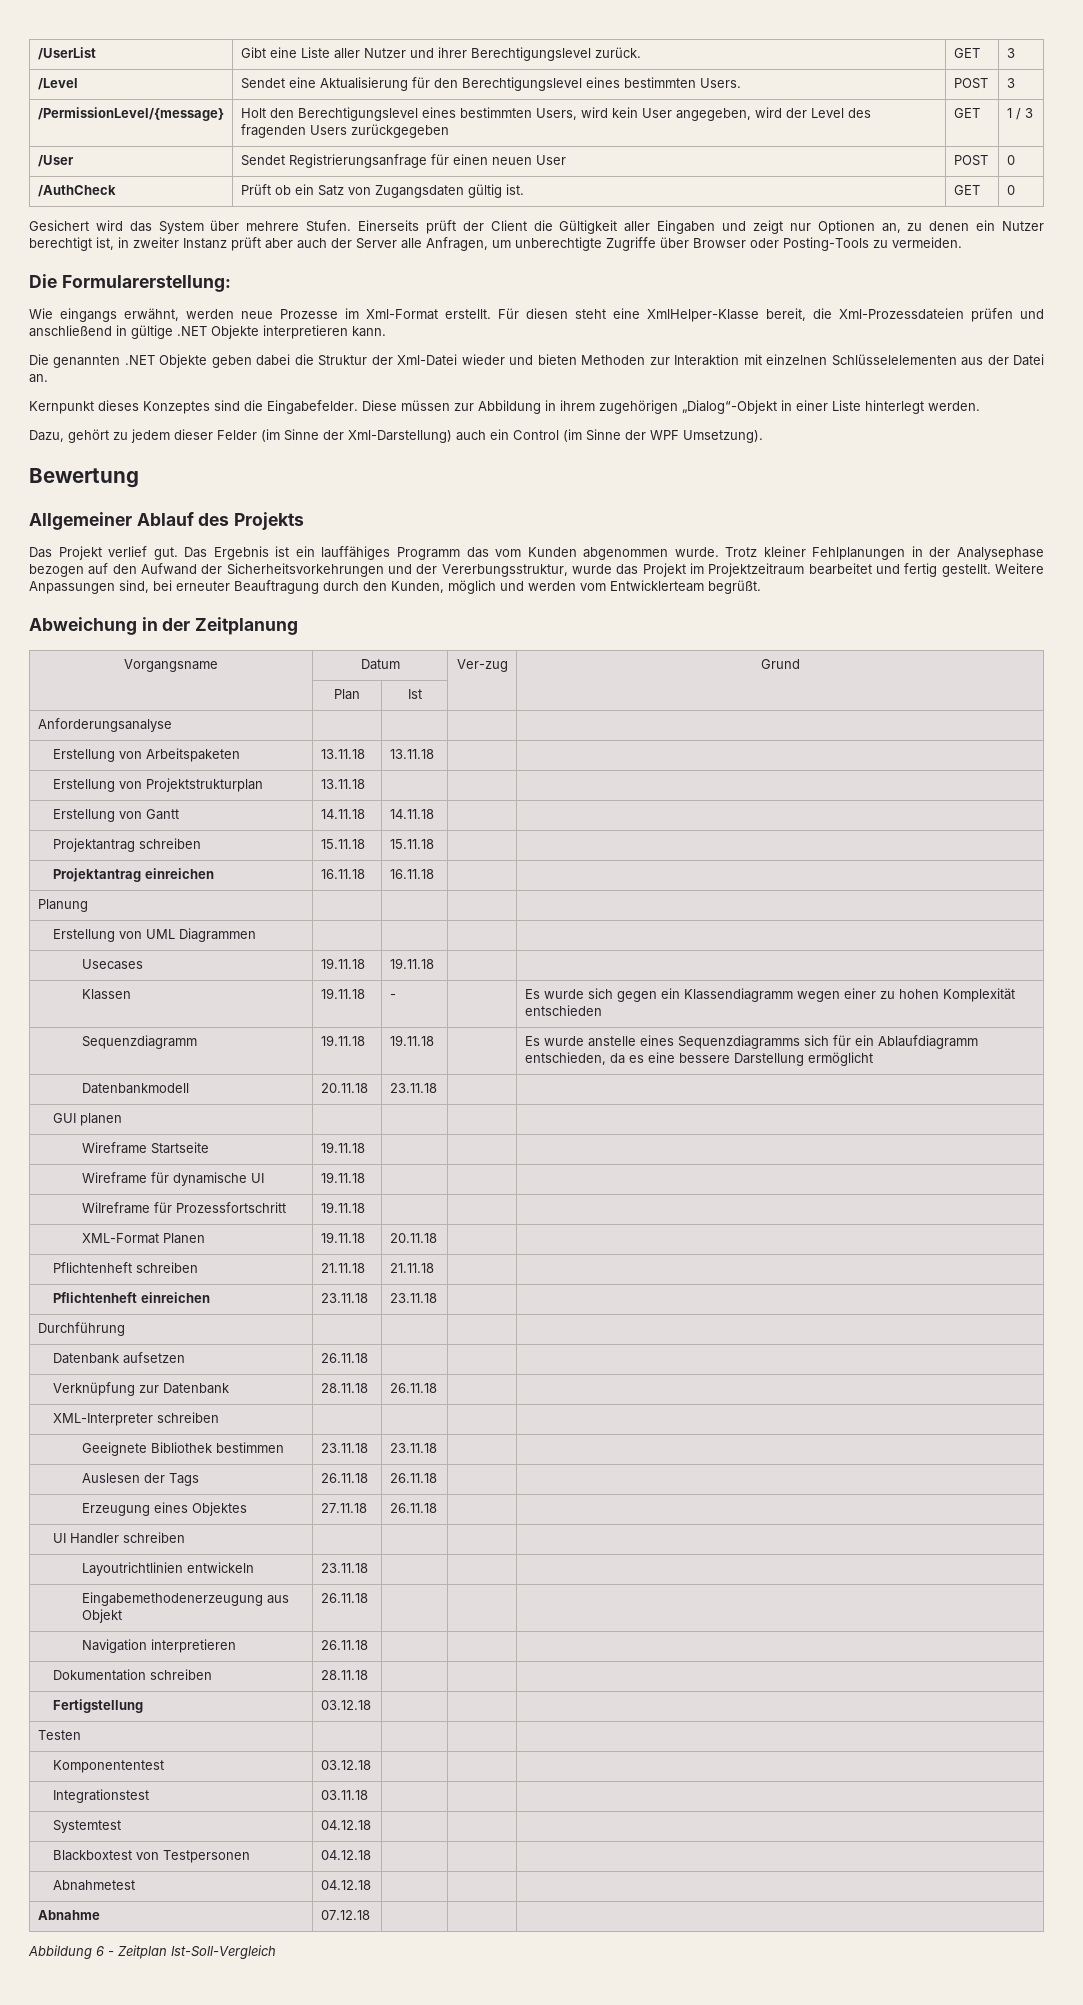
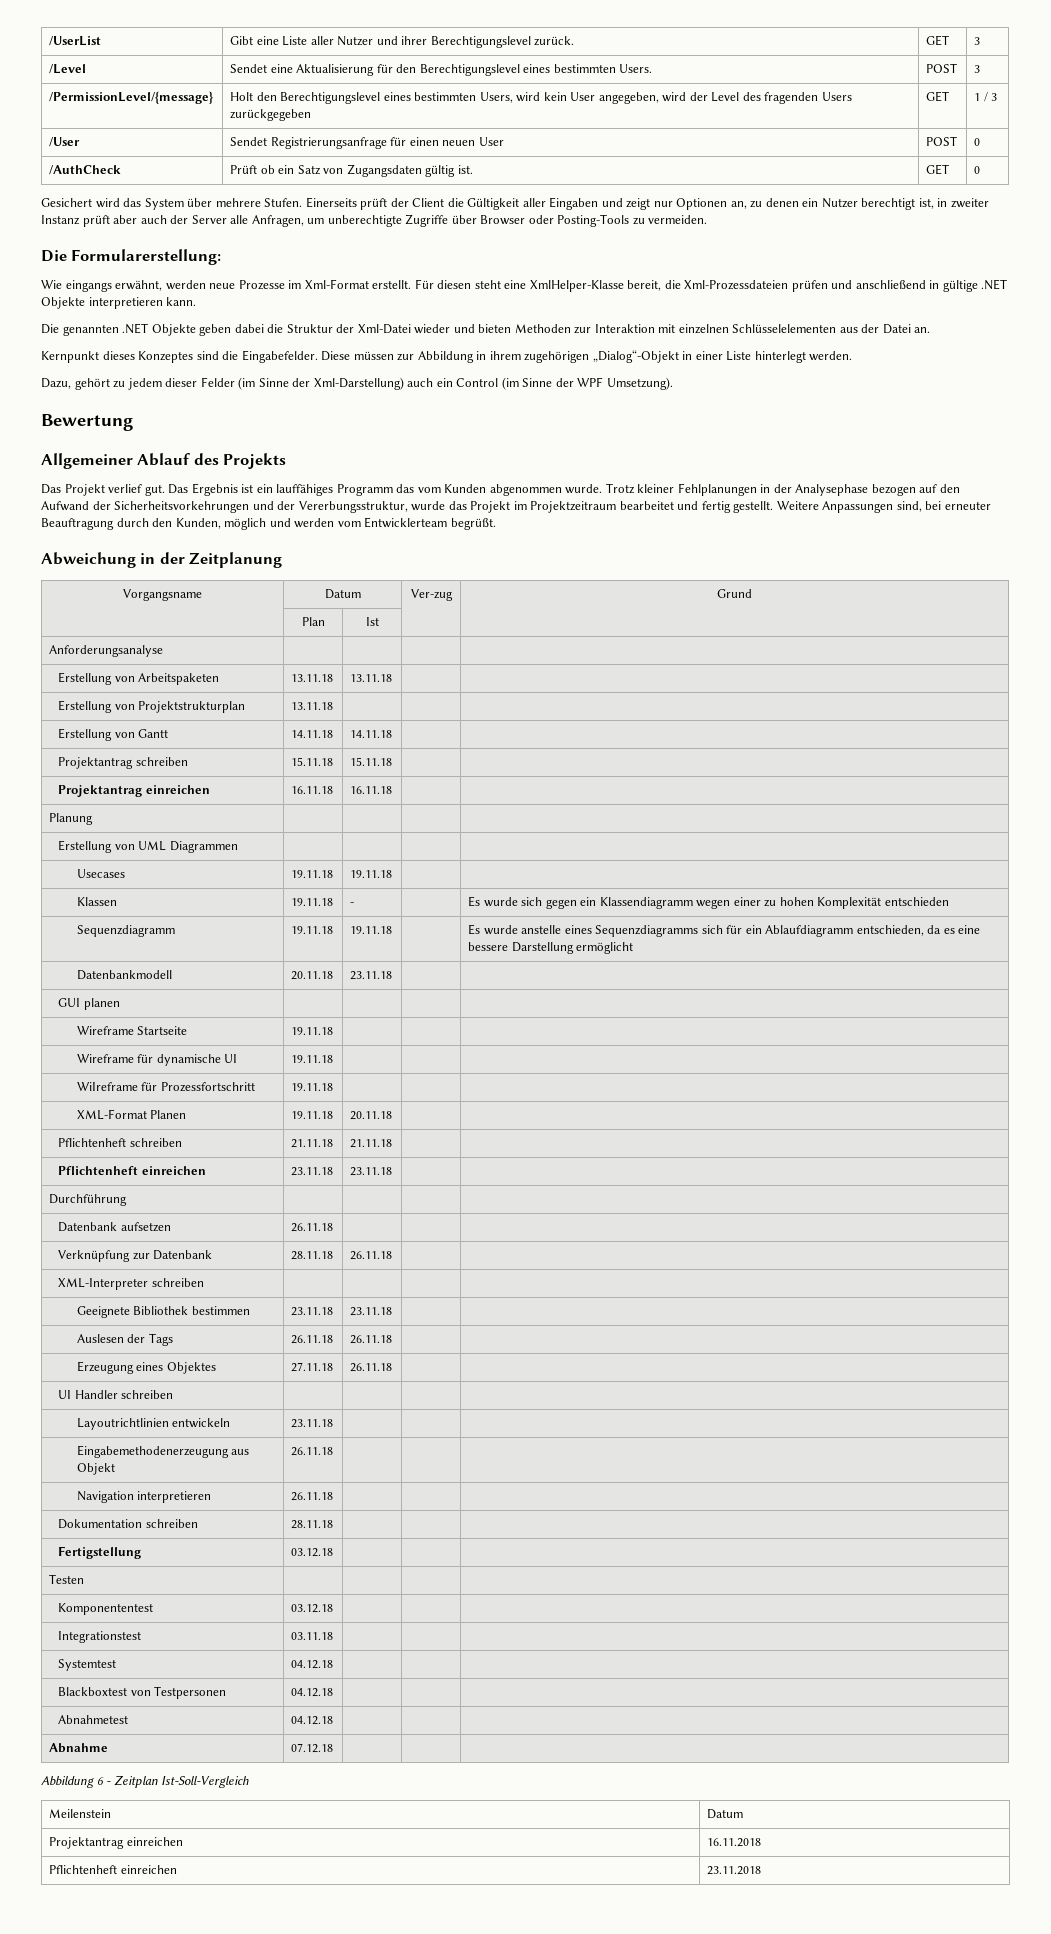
+ Meilenstein | Datum
+ Projektantrag einreichen | 16.11.2018
+ Pflichtenheft einreichen | 23.11.2018

